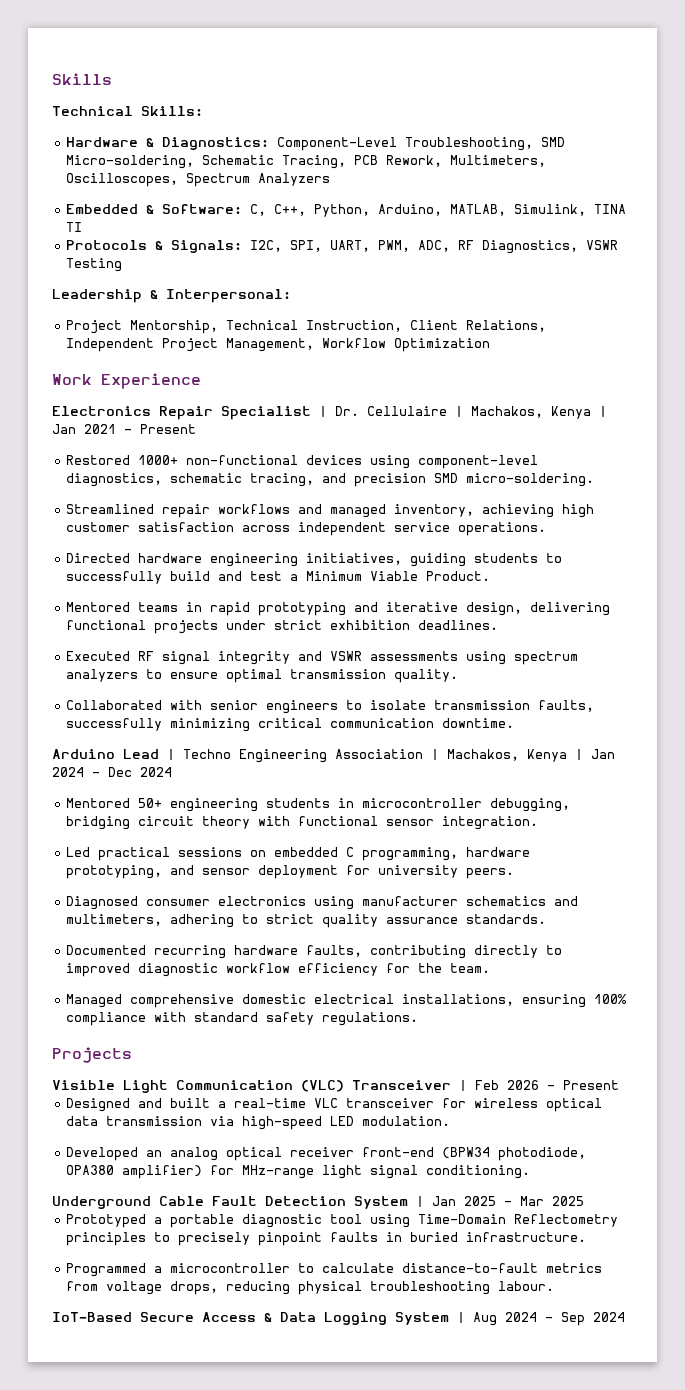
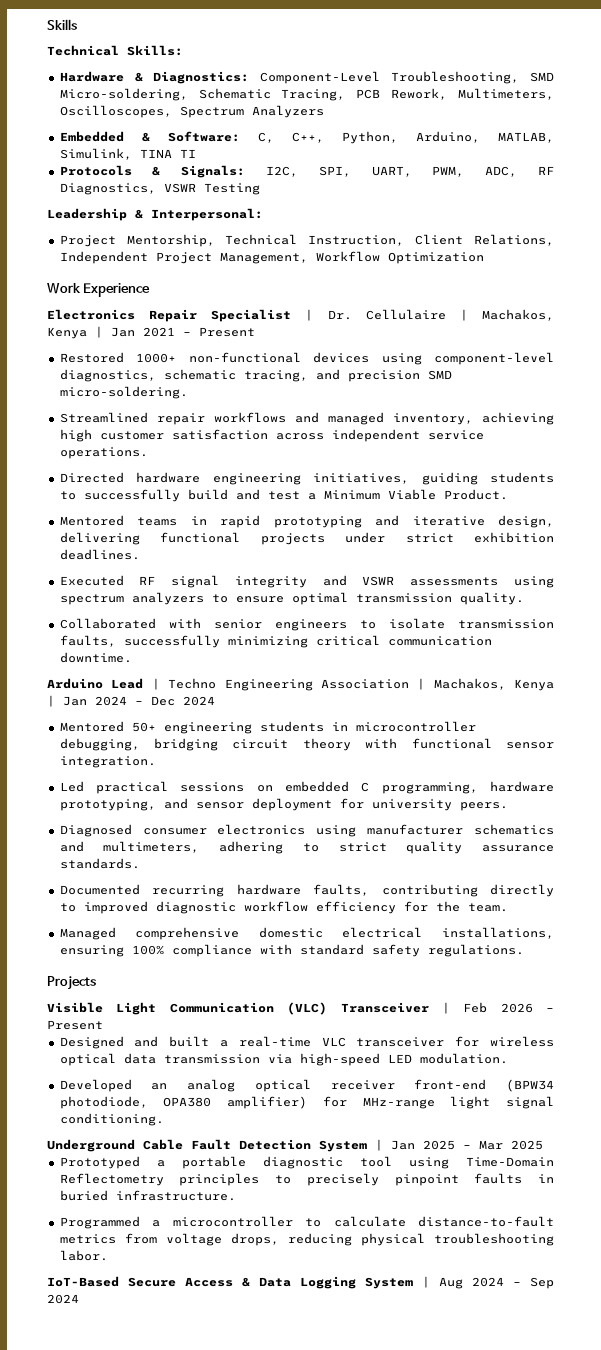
- Programmed a microcontroller to calculate distance-to-fault metrics from voltage drops, reducing physical troubleshooting labour.
+ Programmed a microcontroller to calculate distance-to-fault metrics from voltage drops, reducing physical troubleshooting labor.

